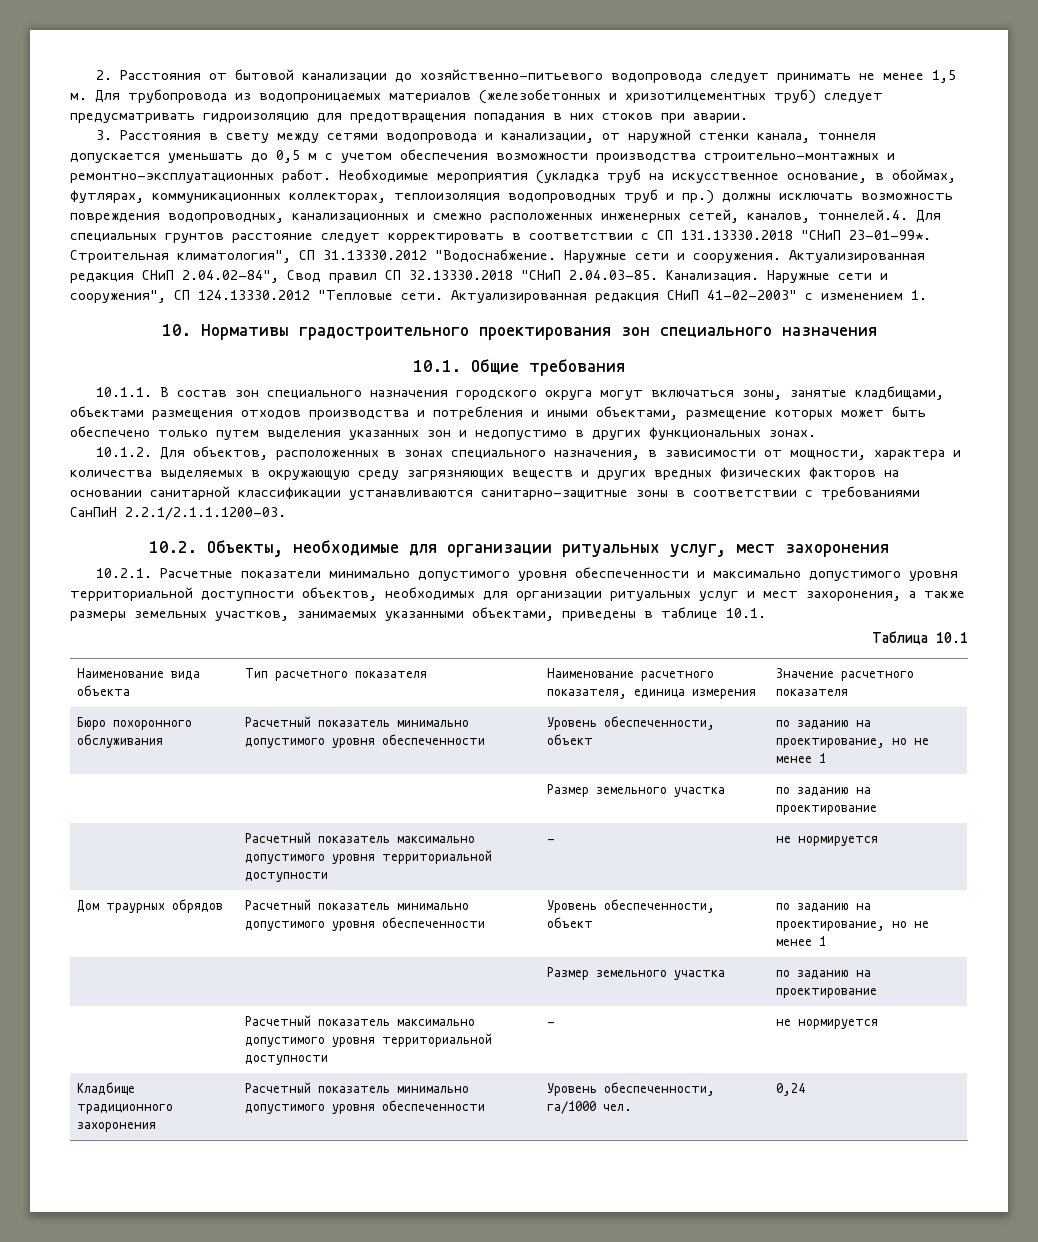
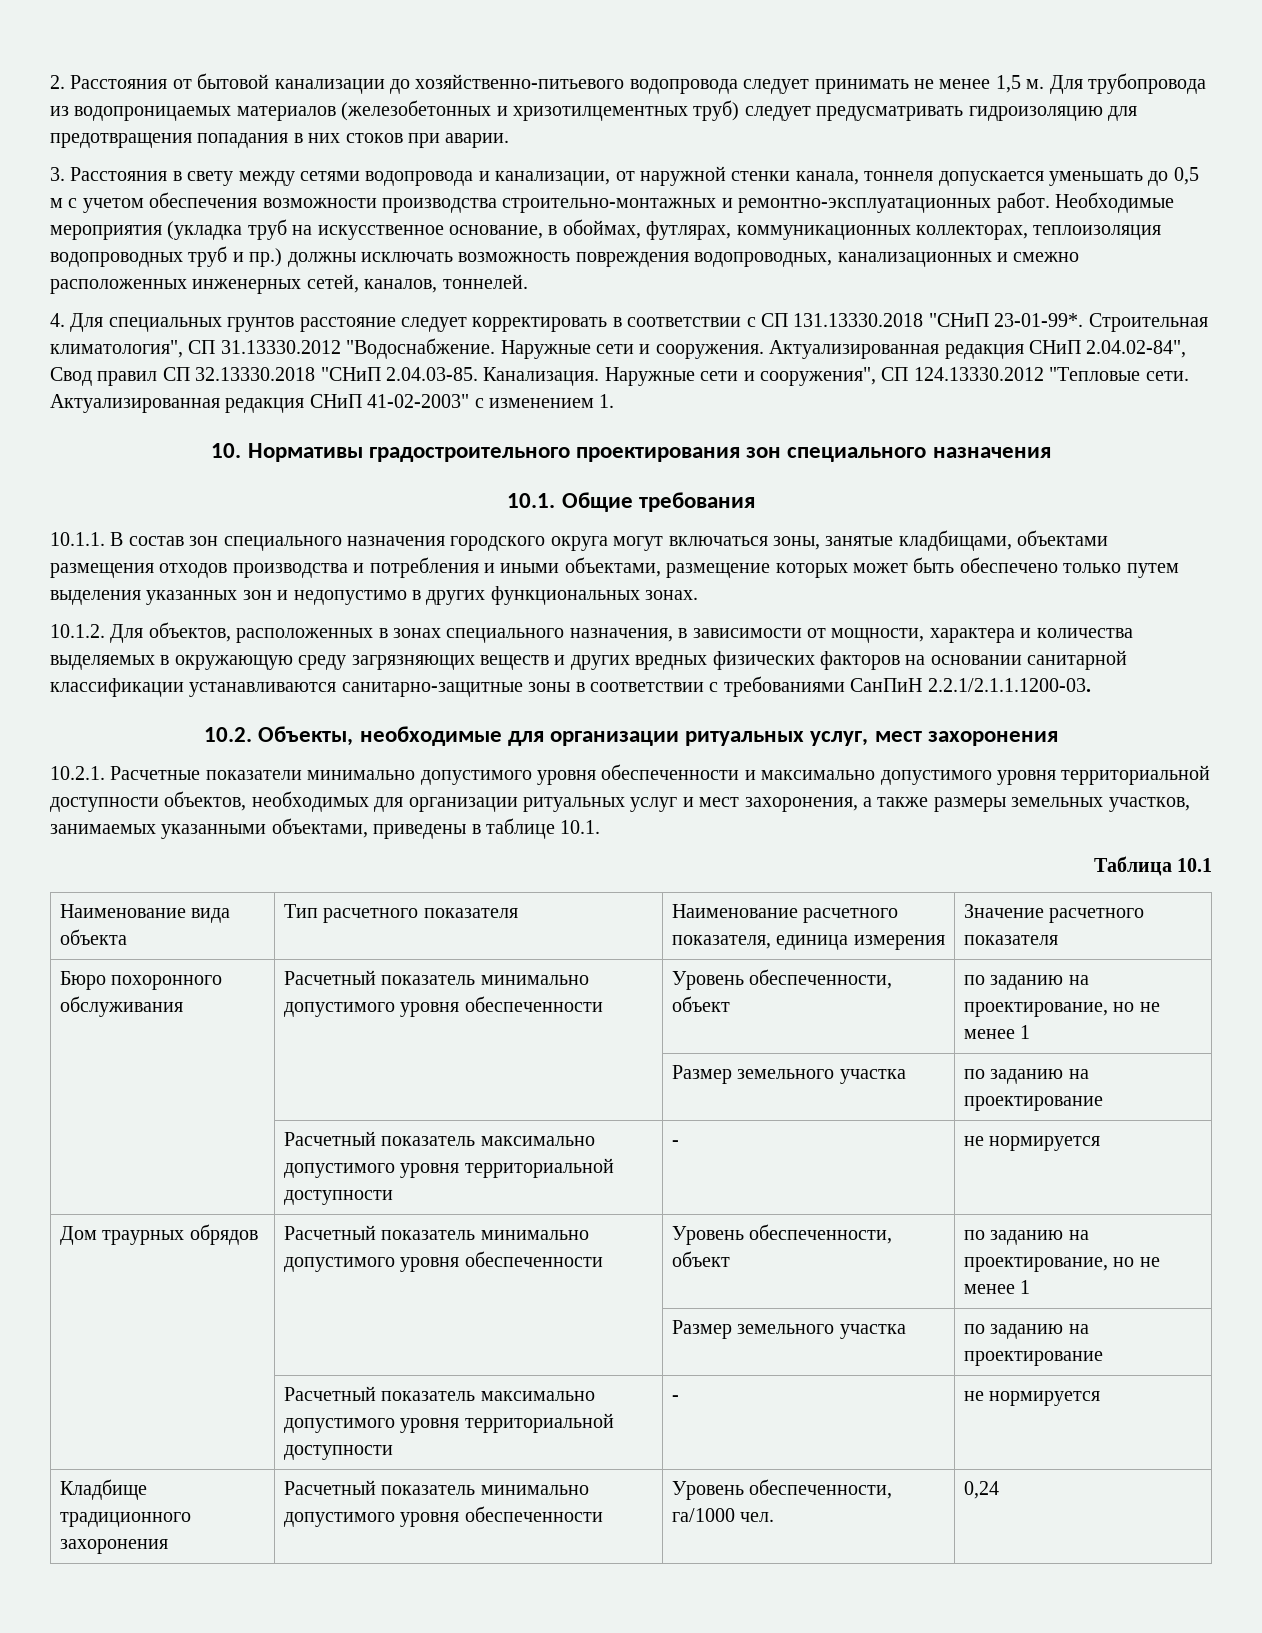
- Необходимые мероприятия (укладка труб на искусственное основание, в обоймах, футлярах, коммуникационных коллекторах, теплоизоляция водопроводных труб и пр.) должны исключать возможность повреждения водопроводных, канализационных и смежно расположенных инженерных сетей, каналов, тоннелей.4. Для специальных грунтов расстояние следует корректировать в соответствии с СП 131.13330.2018 "СНиП 23-01-99*.
+ Необходимые мероприятия (укладка труб на искусственное основание, в обоймах, футлярах, коммуникационных коллекторах, теплоизоляция водопроводных труб и пр.) должны исключать возможность повреждения водопроводных, канализационных и смежно расположенных инженерных сетей, каналов, тоннелей.
+ 4. Для специальных грунтов расстояние следует корректировать в соответствии с СП 131.13330.2018 "СНиП 23-01-99*.

